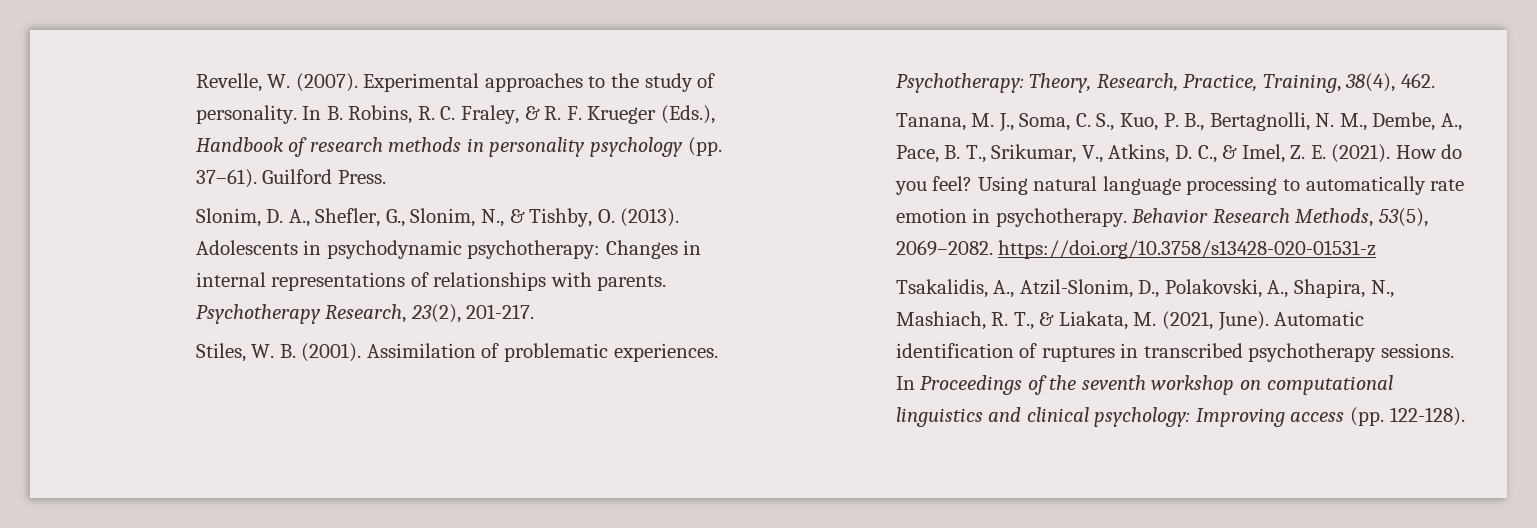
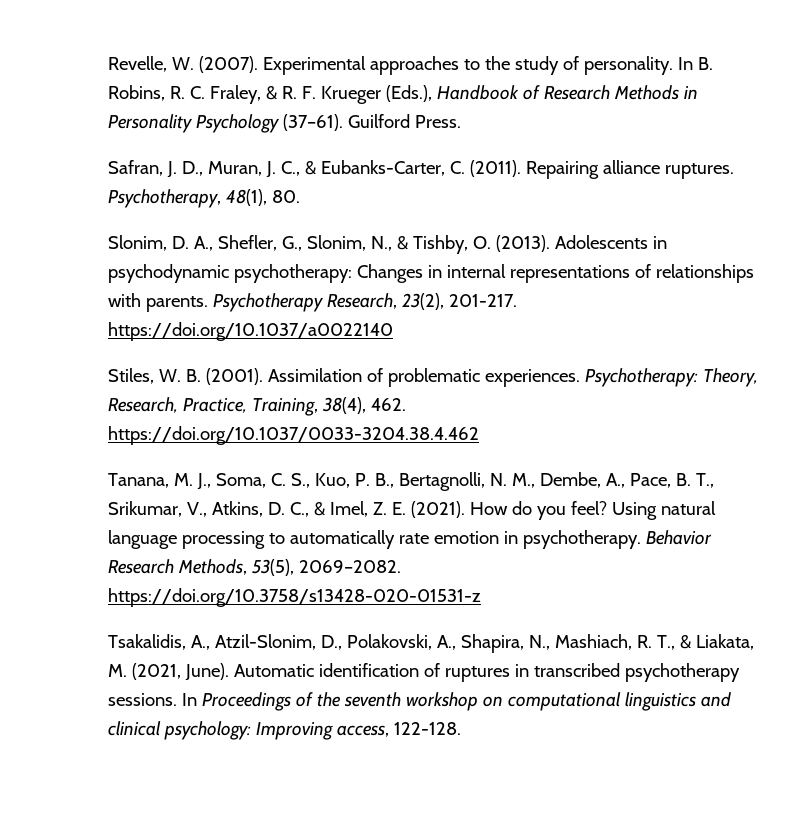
- In B. Robins, R. C. Fraley, & R. F. Krueger (Eds.), Handbook of research methods in personality psychology (pp. 37–61). Guilford Press.
+ In B. Robins, R. C. Fraley, & R. F. Krueger (Eds.), Handbook of Research Methods in Personality Psychology (37–61). Guilford Press.
+ Safran, J. D., Muran, J. C., & Eubanks-Carter, C. (2011). Repairing alliance ruptures. Psychotherapy, 48(1), 80.
- Psychotherapy Research, 23(2), 201-217.
+ Psychotherapy Research, 23(2), 201-217. https://doi.org/10.1037/a0022140
- Psychotherapy: Theory, Research, Practice, Training, 38(4), 462.
+ Psychotherapy: Theory, Research, Practice, Training, 38(4), 462. https://doi.org/10.1037/0033-3204.38.4.462
- In Proceedings of the seventh workshop on computational linguistics and clinical psychology: Improving access (pp. 122-128).
+ In Proceedings of the seventh workshop on computational linguistics and clinical psychology: Improving access, 122-128.

